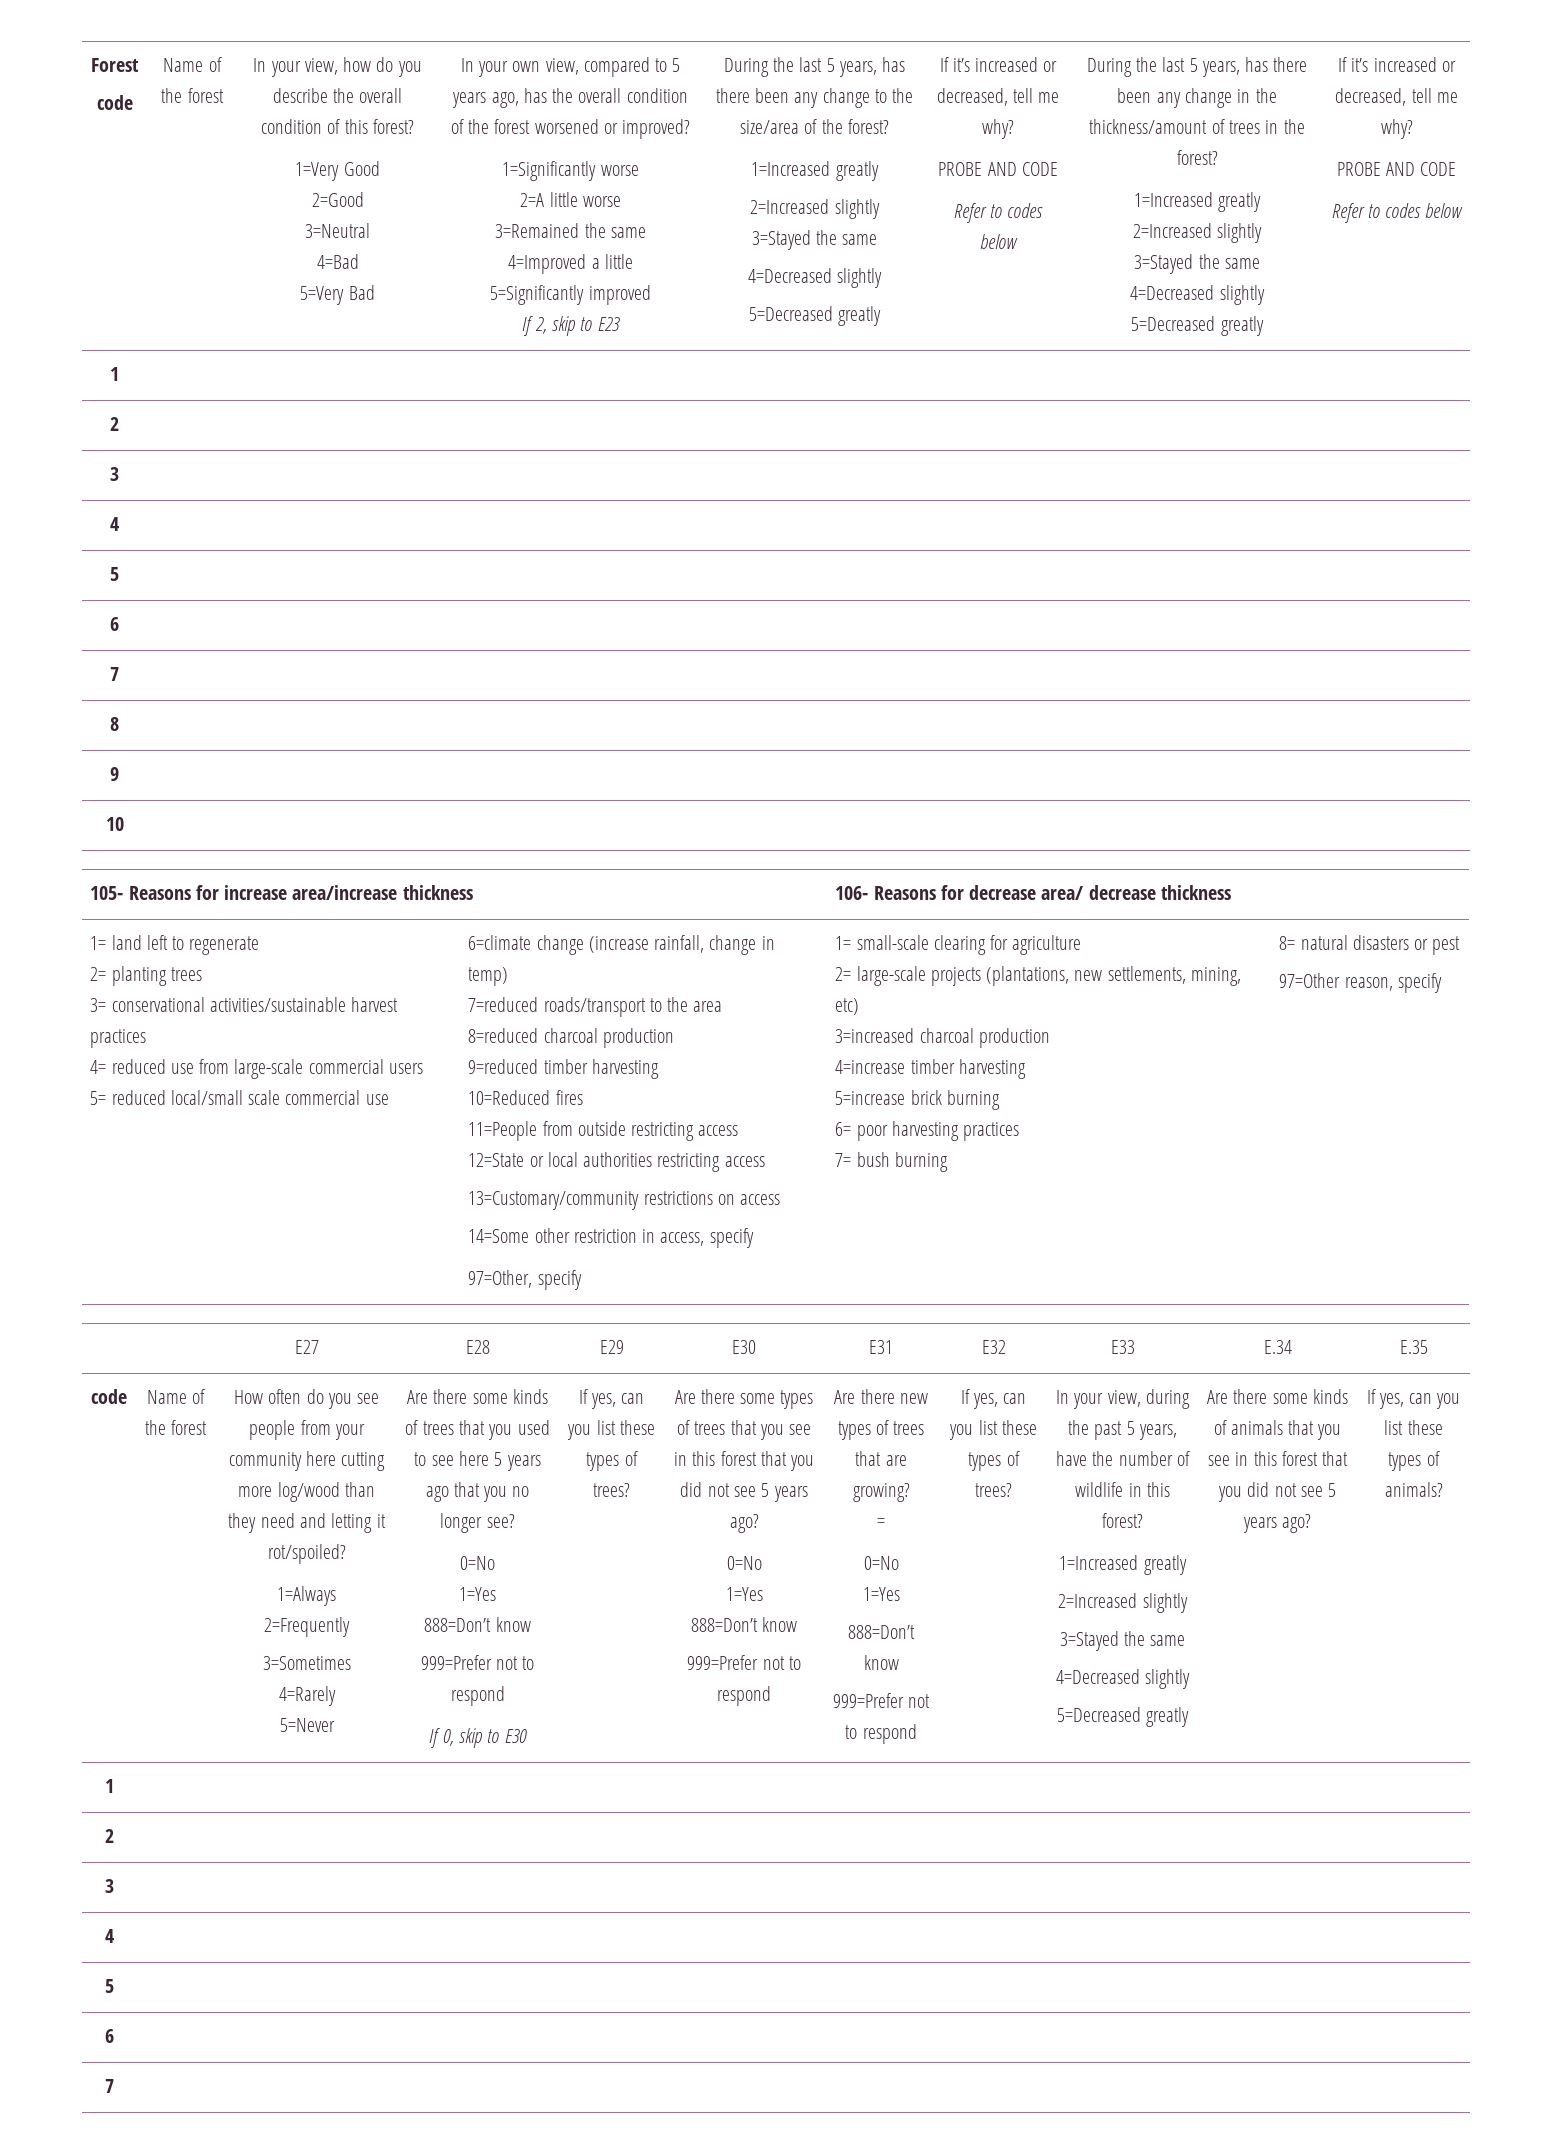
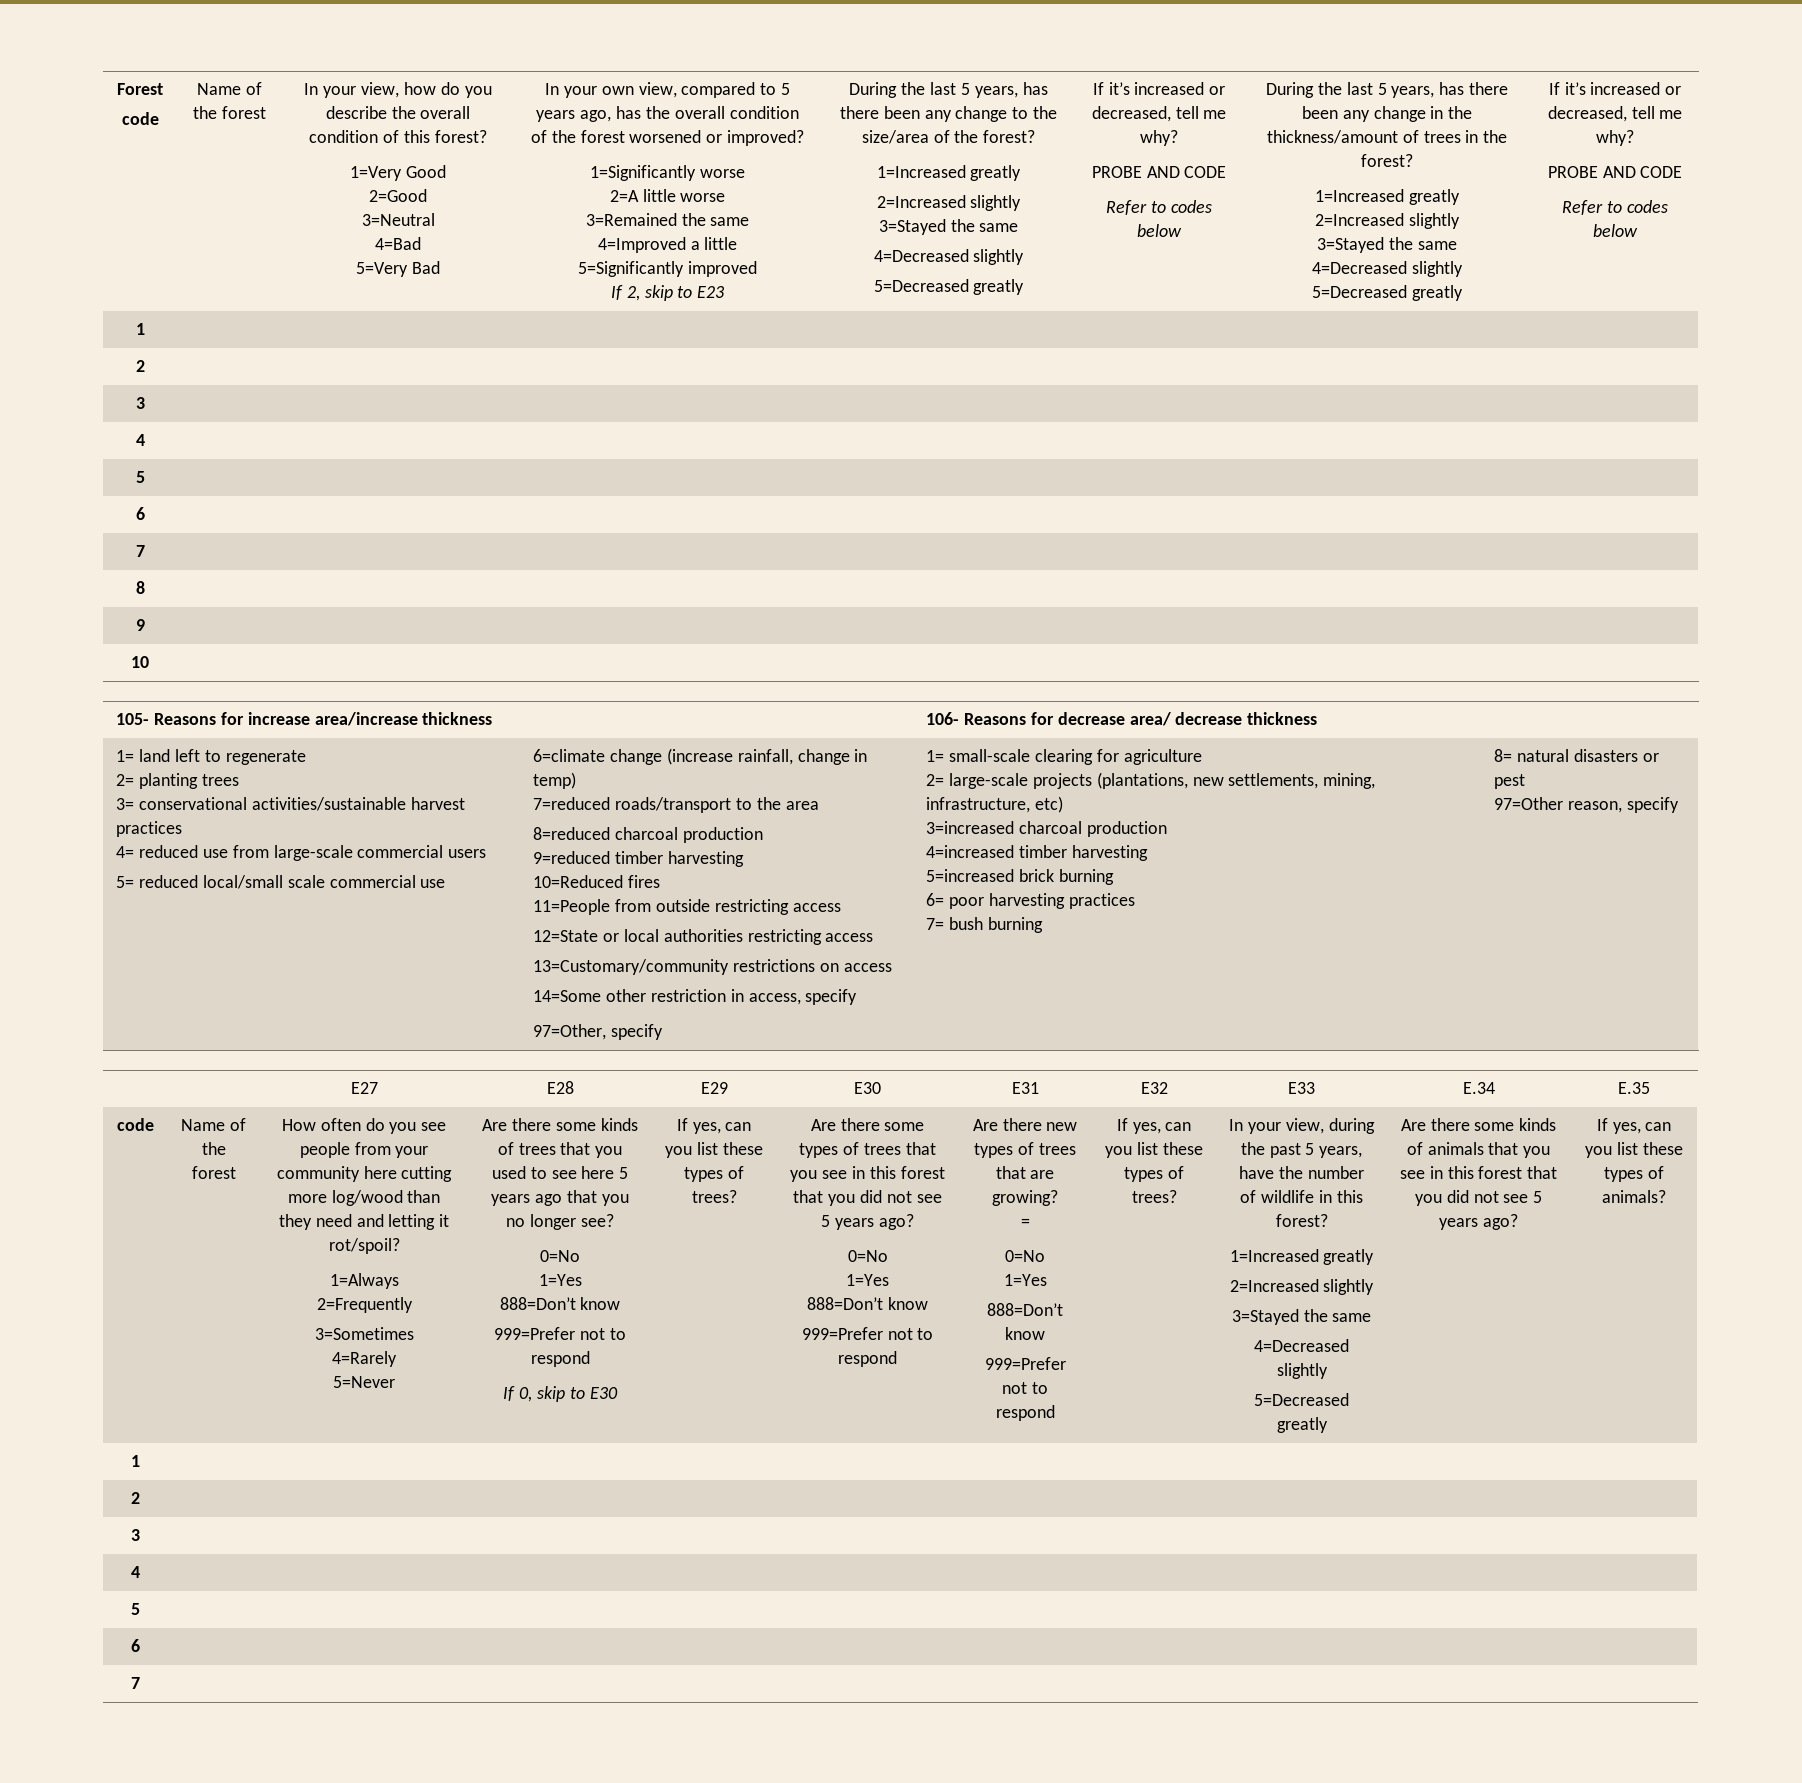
- 2= large-scale projects (plantations, new settlements, mining, etc)
+ 2= large-scale projects (plantations, new settlements, mining, infrastructure, etc)
- 4=increase timber harvesting
- 5=increase brick burning
+ 4=increased timber harvesting
+ 5=increased brick burning
- How often do you see people from your community here cutting more log/wood than they need and letting it rot/spoiled?
+ How often do you see people from your community here cutting more log/wood than they need and letting it rot/spoil?

